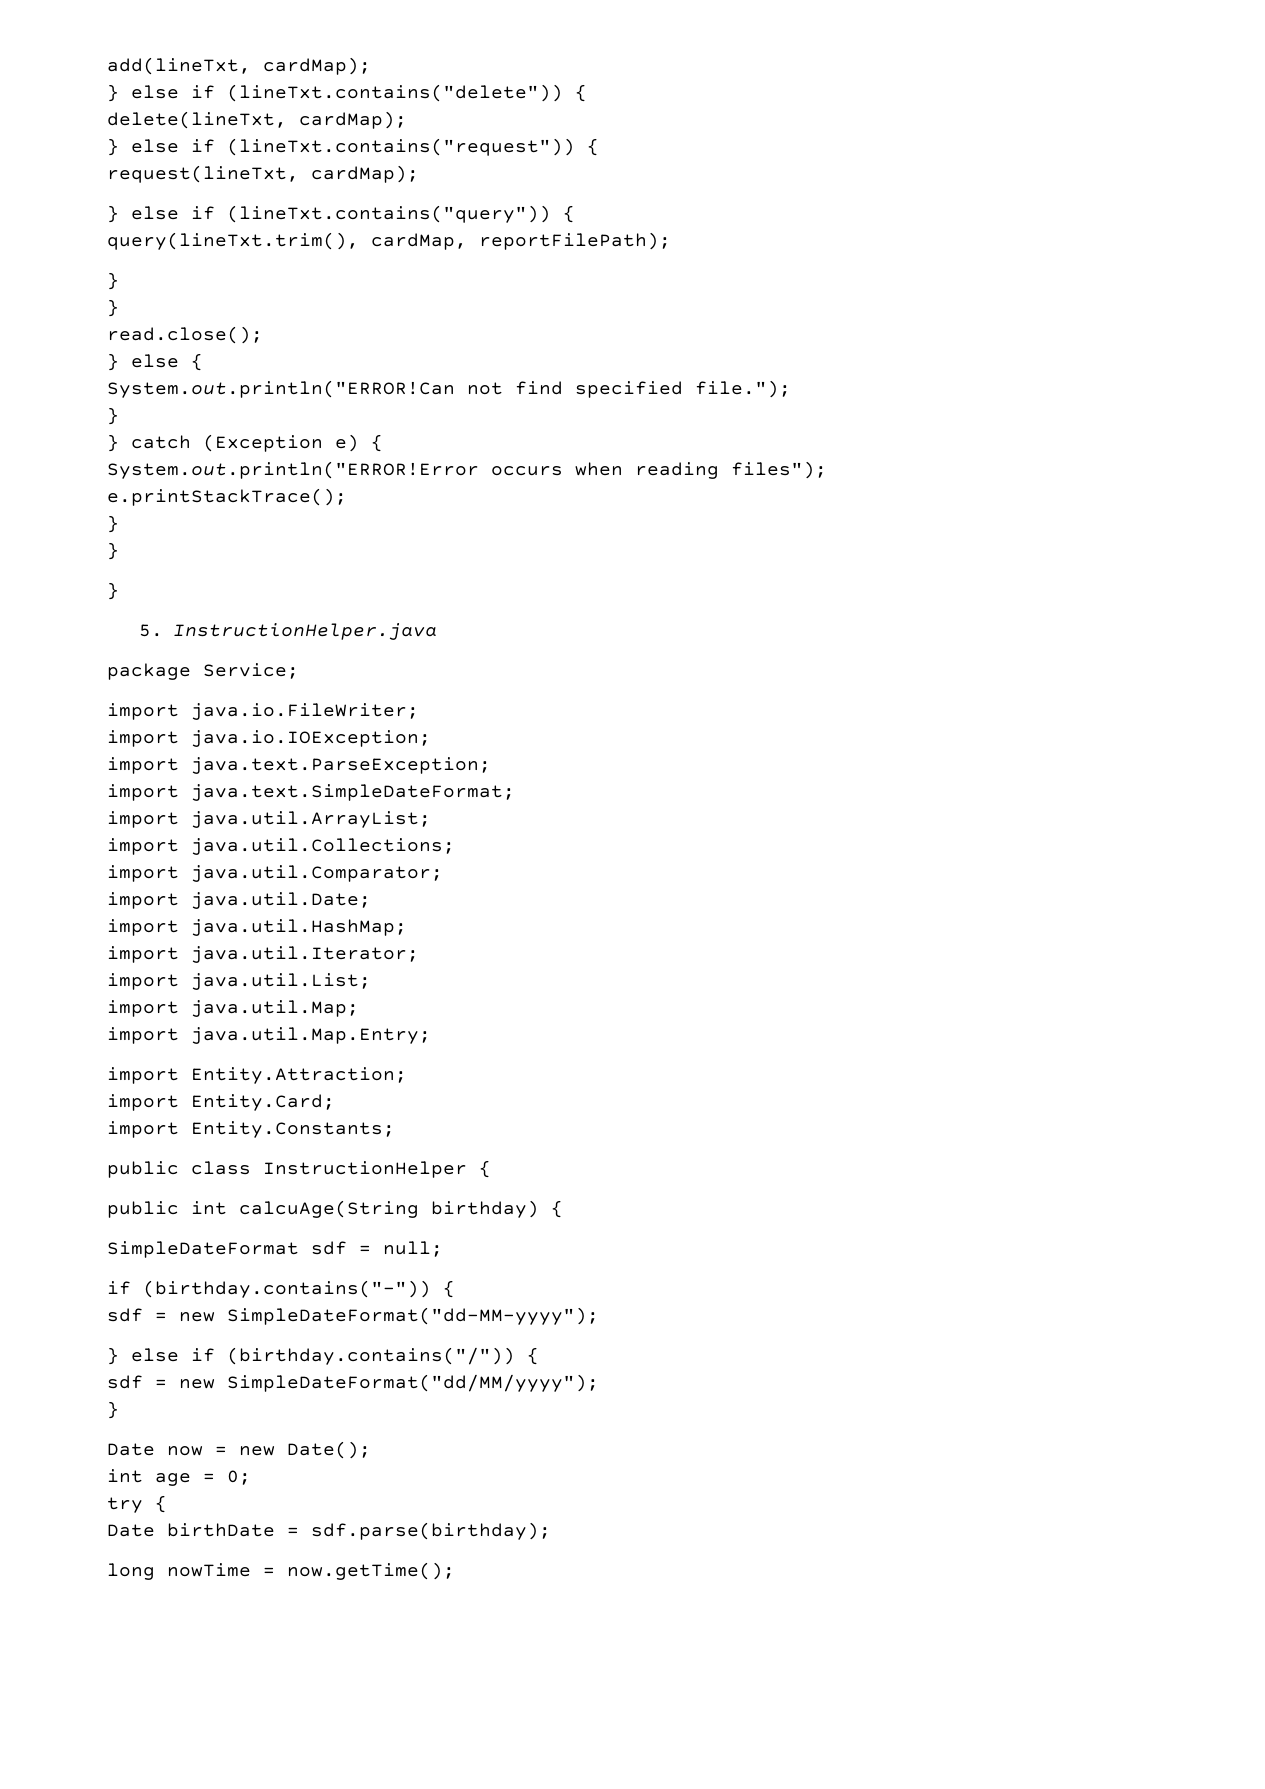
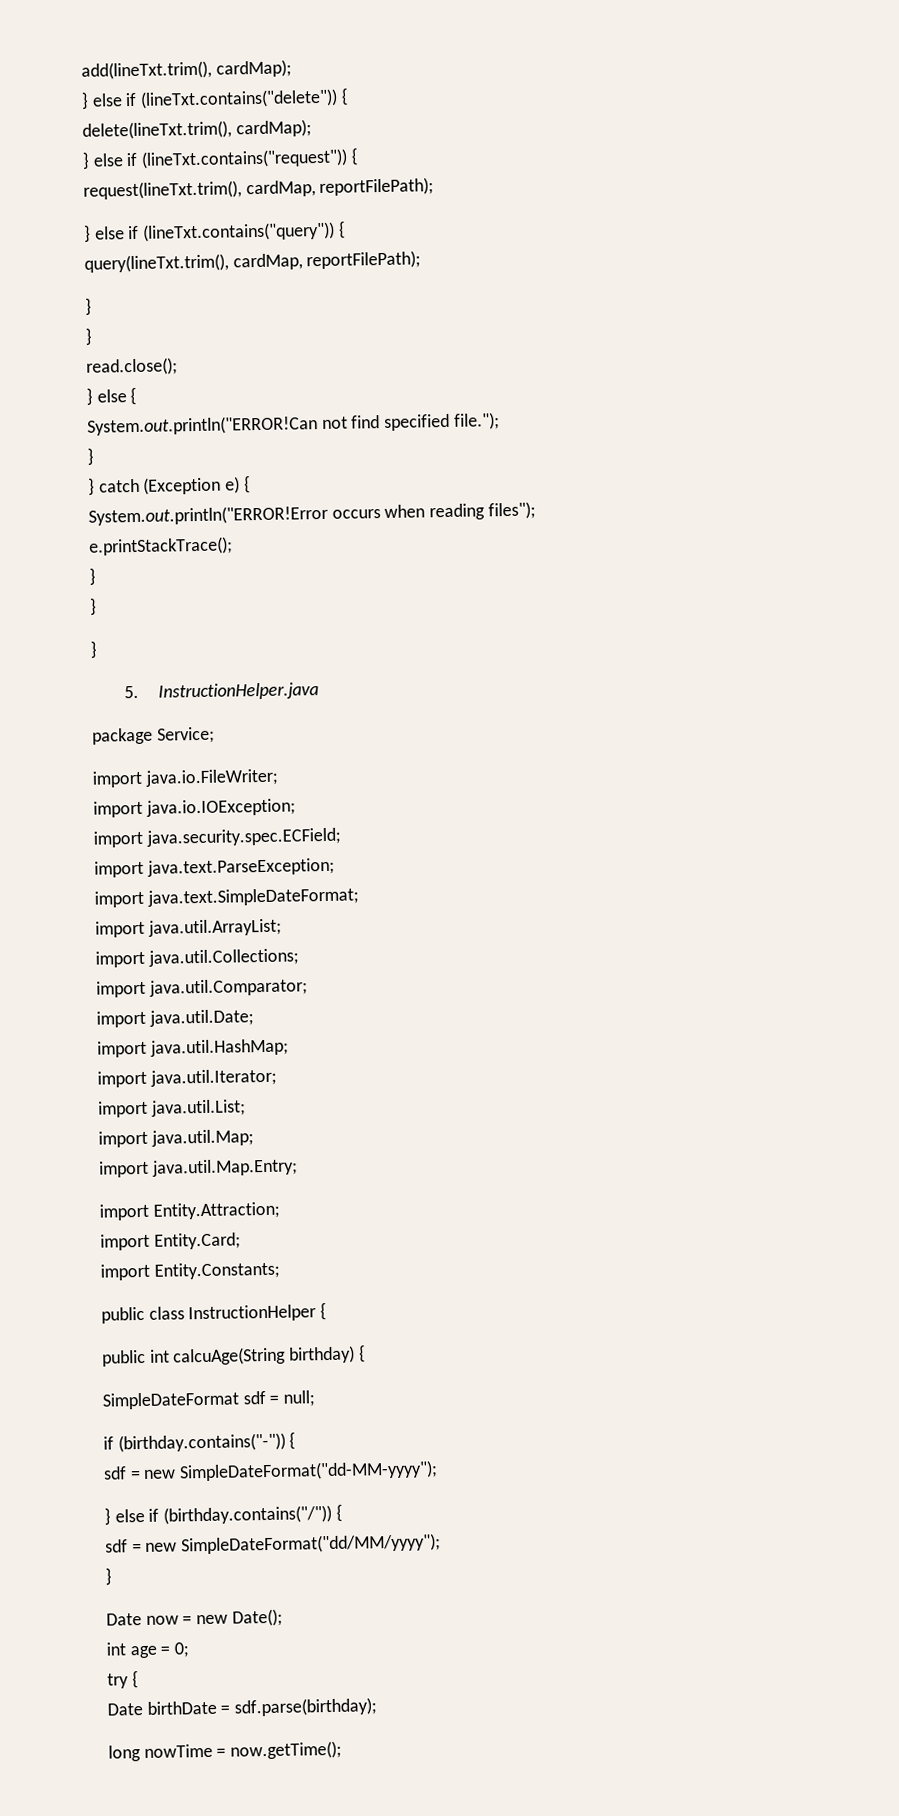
- add(lineTxt, cardMap);
+ add(lineTxt.trim(), cardMap);
- delete(lineTxt, cardMap);
+ delete(lineTxt.trim(), cardMap);
- request(lineTxt, cardMap);
+ request(lineTxt.trim(), cardMap, reportFilePath);
+ import java.security.spec.ECField;

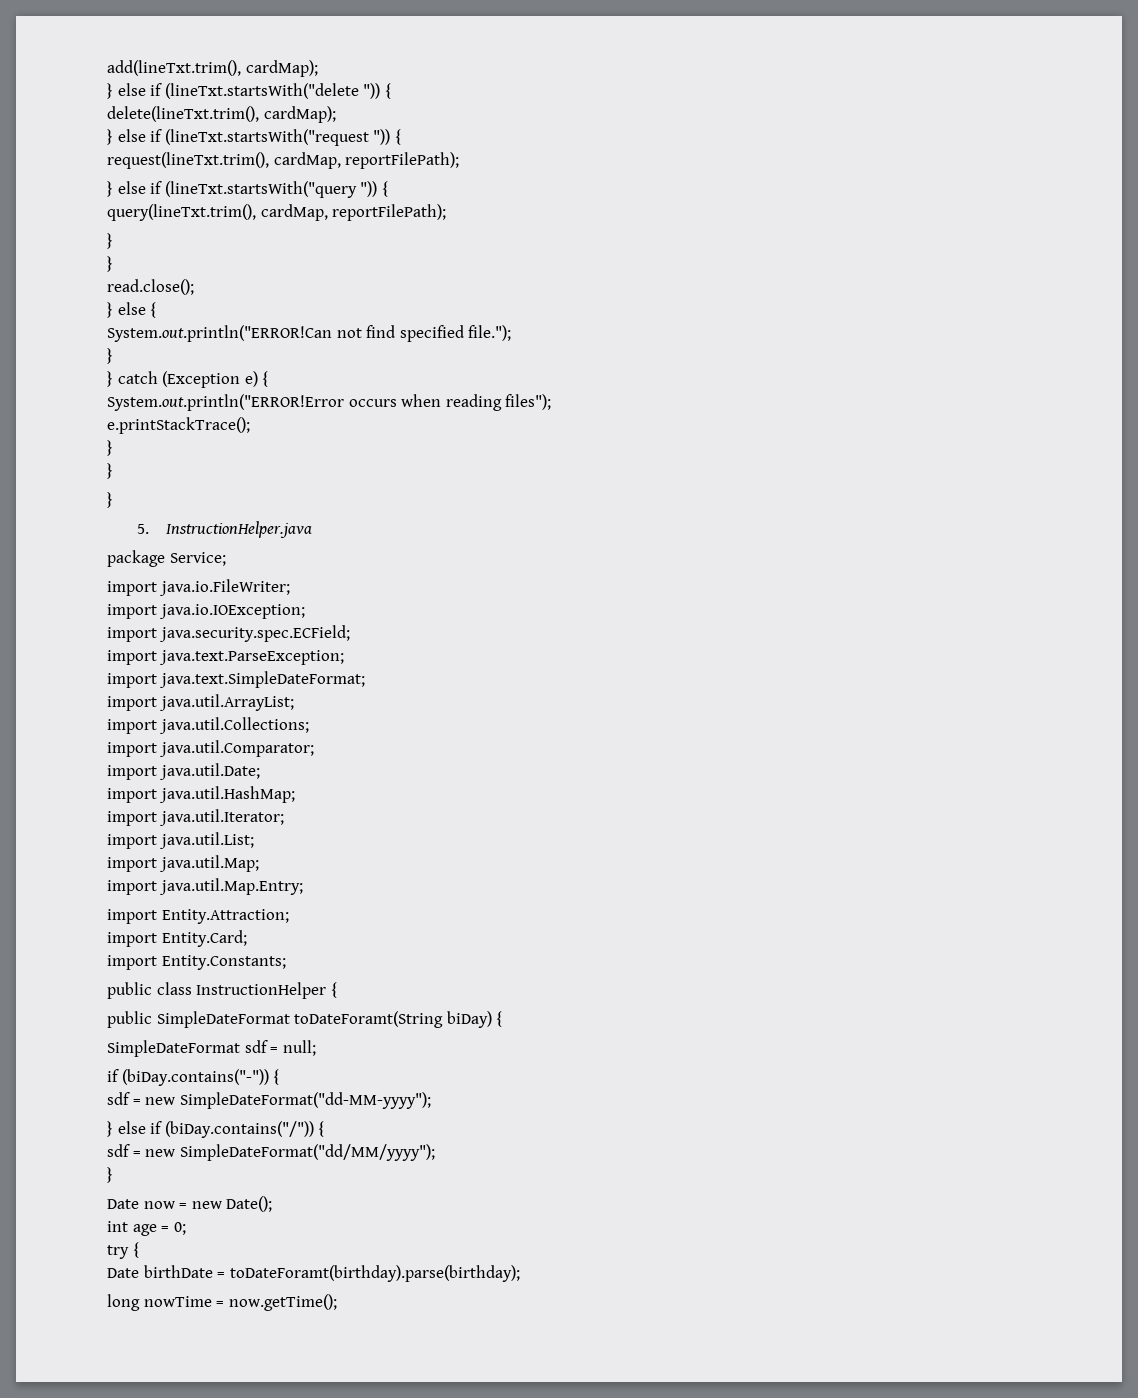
- } else if (lineTxt.contains("delete")) {
+ } else if (lineTxt.startsWith("delete ")) {
- } else if (lineTxt.contains("request")) {
+ } else if (lineTxt.startsWith("request ")) {
- } else if (lineTxt.contains("query")) {
+ } else if (lineTxt.startsWith("query ")) {
- public int calcuAge(String birthday) {
+ public SimpleDateFormat toDateForamt(String biDay) {
- if (birthday.contains("-")) {
+ if (biDay.contains("-")) {
- } else if (birthday.contains("/")) {
+ } else if (biDay.contains("/")) {
- Date birthDate = sdf.parse(birthday);
+ Date birthDate = toDateForamt(birthday).parse(birthday);

